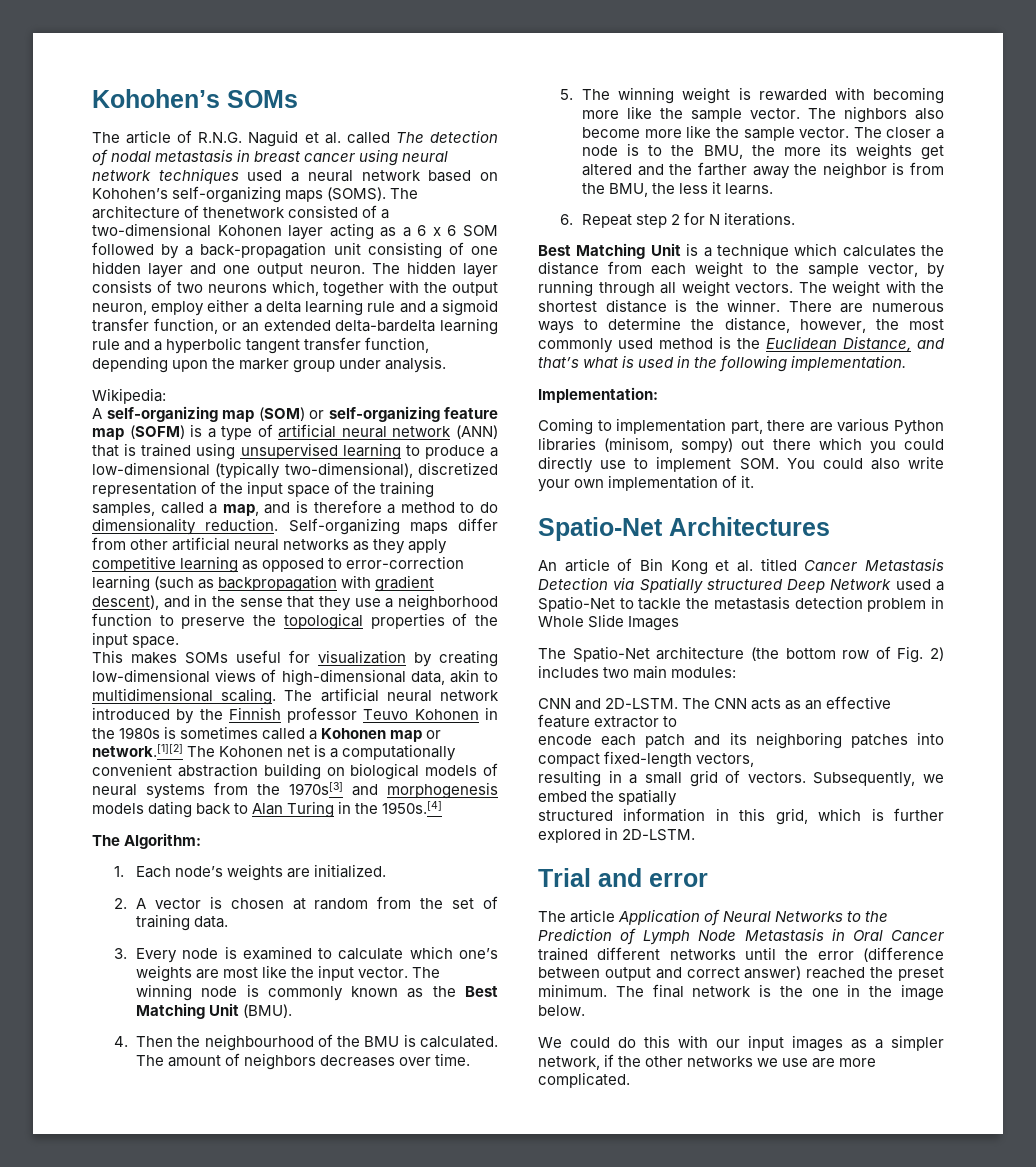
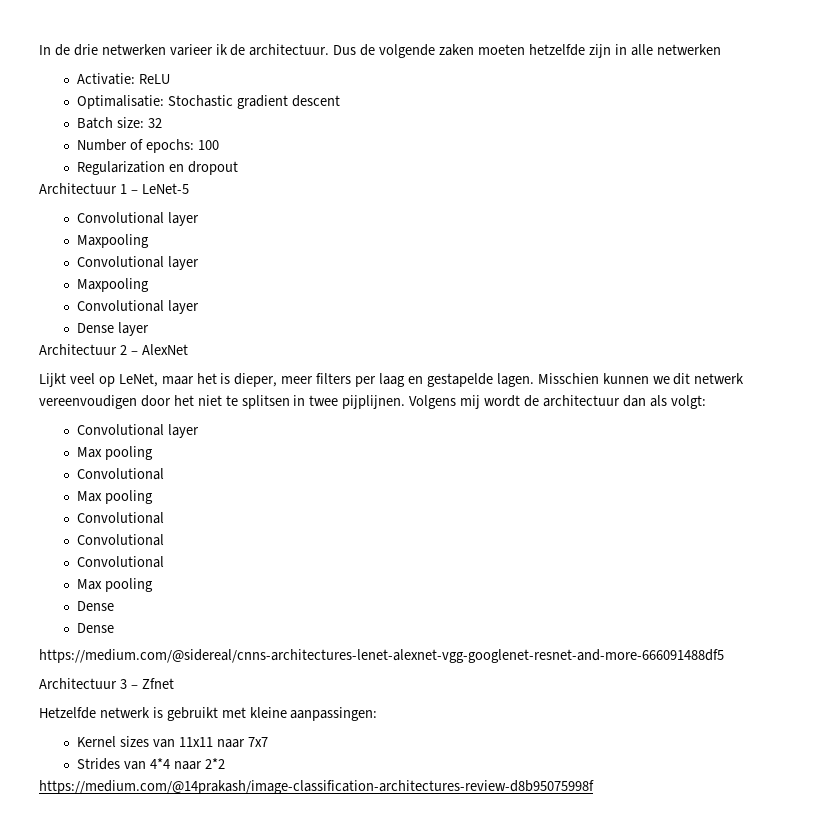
- Kohohen’s SOMs
- The article of R.N.G. Naguid et al. called The detection of nodal metastasis in breast cancer using neural network techniques used a neural network based on Kohohen’s self-organizing maps (SOMS). The architecture of thenetwork consisted of a two-dimensional Kohonen layer acting as a 6 x 6 SOM followed by a back-propagation unit consisting of one hidden layer and one output neuron. The hidden layer consists of two neurons which, together with the output neuron, employ either a delta learning rule and a sigmoid transfer function, or an extended delta-bardelta learning rule and a hyperbolic tangent transfer function, depending upon the marker group under analysis.
- Wikipedia:
- A self-organizing map (SOM) or self-organizing feature map (SOFM) is a type of artificial neural network (ANN) that is trained using unsupervised learning to produce a low-dimensional (typically two-dimensional), discretized representation of the input space of the training samples, called a map, and is therefore a method to do dimensionality reduction. Self-organizing maps differ from other artificial neural networks as they apply competitive learning as opposed to error-correction learning (such as backpropagation with gradient descent), and in the sense that they use a neighborhood function to preserve the topological properties of the input space.
- This makes SOMs useful for visualization by creating low-dimensional views of high-dimensional data, akin to multidimensional scaling. The artificial neural network introduced by the Finnish professor Teuvo Kohonen in the 1980s is sometimes called a Kohonen map or network.[1][2] The Kohonen net is a computationally convenient abstraction building on biological models of neural systems from the 1970s[3] and morphogenesis models dating back to Alan Turing in the 1950s.[4]
- The Algorithm:
- 1. Each node’s weights are initialized.
- 2. A vector is chosen at random from the set of training data.
- 3. Every node is examined to calculate which one’s weights are most like the input vector. The winning node is commonly known as the Best Matching Unit (BMU).
- 4. Then the neighbourhood of the BMU is calculated. The amount of neighbors decreases over time.
- 5. The winning weight is rewarded with becoming more like the sample vector. The nighbors also become more like the sample vector. The closer a node is to the BMU, the more its weights get altered and the farther away the neighbor is from the BMU, the less it learns.
- 6. Repeat step 2 for N iterations.
- Best Matching Unit is a technique which calculates the distance from each weight to the sample vector, by running through all weight vectors. The weight with the shortest distance is the winner. There are numerous ways to determine the distance, however, the most commonly used method is the Euclidean Distance, and that’s what is used in the following implementation.
- Implementation:
- Coming to implementation part, there are various Python libraries (minisom, sompy) out there which you could directly use to implement SOM. You could also write your own implementation of it.
- Spatio-Net Architectures
- An article of Bin Kong et al. titled Cancer Metastasis Detection via Spatially structured Deep Network used a Spatio-Net to tackle the metastasis detection problem in Whole Slide Images
- The Spatio-Net architecture (the bottom row of Fig. 2) includes two main modules:
- CNN and 2D-LSTM. The CNN acts as an effective feature extractor to
- encode each patch and its neighboring patches into compact fixed-length vectors,
- resulting in a small grid of vectors. Subsequently, we embed the spatially
- structured information in this grid, which is further explored in 2D-LSTM.
- Trial and error
- The article Application of Neural Networks to the Prediction of Lymph Node Metastasis in Oral Cancer trained different networks until the error (difference between output and correct answer) reached the preset minimum. The final network is the one in the image below.
- We could do this with our input images as a simpler network, if the other networks we use are more complicated.
+ In de drie netwerken varieer ik de architectuur. Dus de volgende zaken moeten hetzelfde zijn in alle netwerken
+ Activatie: ReLU
+ Optimalisatie: Stochastic gradient descent
+ Batch size: 32
+ Number of epochs: 100
+ Regularization en dropout
+ Architectuur 1 – LeNet-5
+ Convolutional layer
+ Maxpooling
+ Convolutional layer
+ Maxpooling
+ Convolutional layer
+ Dense layer
+ Architectuur 2 – AlexNet
+ Lijkt veel op LeNet, maar het is dieper, meer filters per laag en gestapelde lagen. Misschien kunnen we dit netwerk vereenvoudigen door het niet te splitsen in twee pijplijnen. Volgens mij wordt de architectuur dan als volgt:
+ Convolutional layer
+ Max pooling
+ Convolutional
+ Max pooling
+ Convolutional
+ Convolutional
+ Convolutional
+ Max pooling
+ Dense
+ Dense
+ https://medium.com/@sidereal/cnns-architectures-lenet-alexnet-vgg-googlenet-resnet-and-more-666091488df5
+ Architectuur 3 – Zfnet
+ Hetzelfde netwerk is gebruikt met kleine aanpassingen:
+ Kernel sizes van 11x11 naar 7x7
+ Strides van 4*4 naar 2*2
+ https://medium.com/@14prakash/image-classification-architectures-review-d8b95075998f

